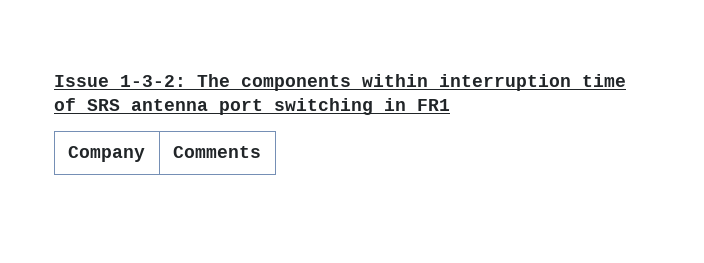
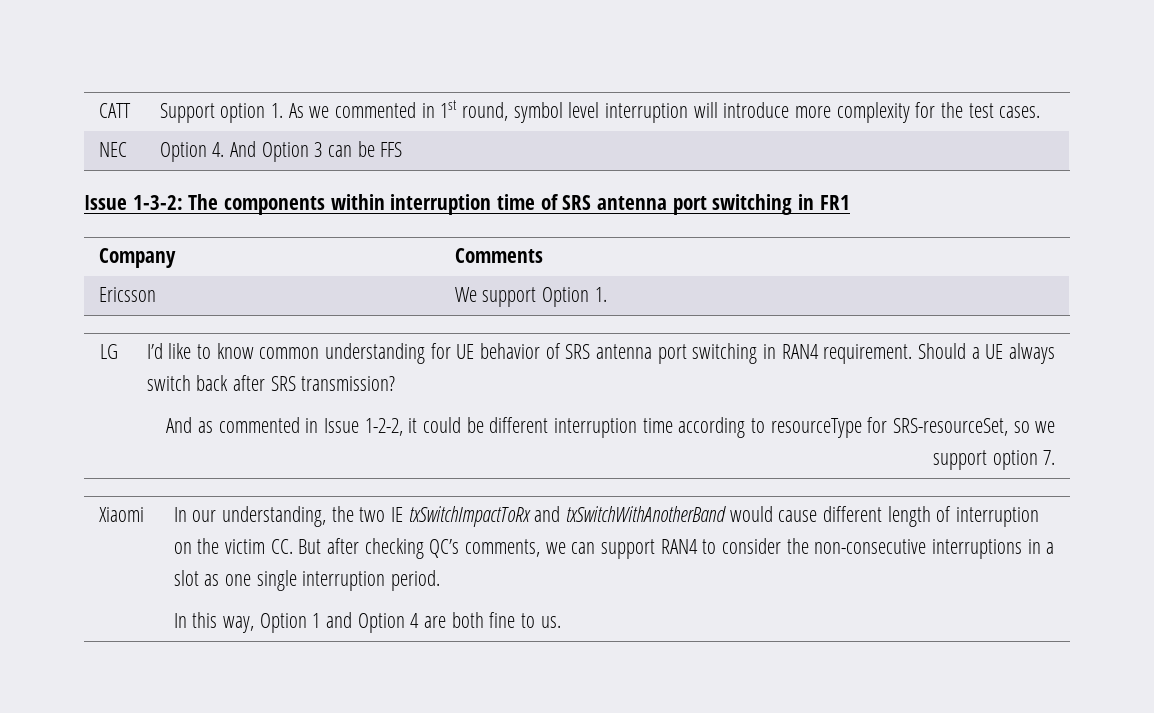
+ CATT | Support option 1. As we commented in 1st round, symbol level interruption will introduce more complexity for the test cases.
+ NEC | Option 4. And Option 3 can be FFS
+ Ericsson | We support Option 1.
+ LG | I’d like to know common understanding for UE behavior of SRS antenna port switching in RAN4 requirement. Should a UE always switch back after SRS transmission?
+ And as commented in Issue 1-2-2, it could be different interruption time according to resourceType for SRS-resourceSet, so we support option 7.
+ Xiaomi | In our understanding, the two IE txSwitchImpactToRx and txSwitchWithAnotherBand would cause different length of interruption on the victim CC. But after checking QC’s comments, we can support RAN4 to consider the non-consecutive interruptions in a slot as one single interruption period.
+ In this way, Option 1 and Option 4 are both fine to us.

